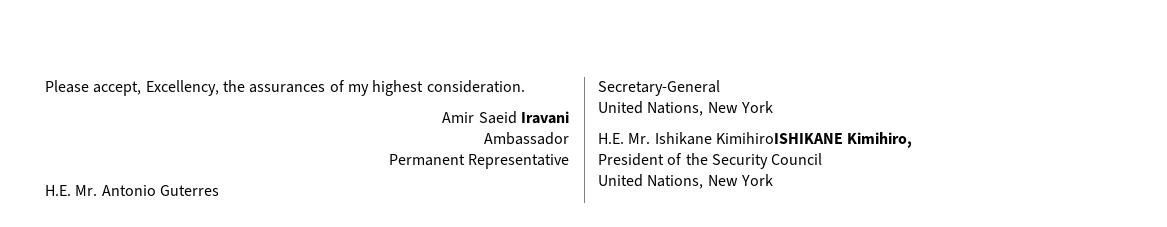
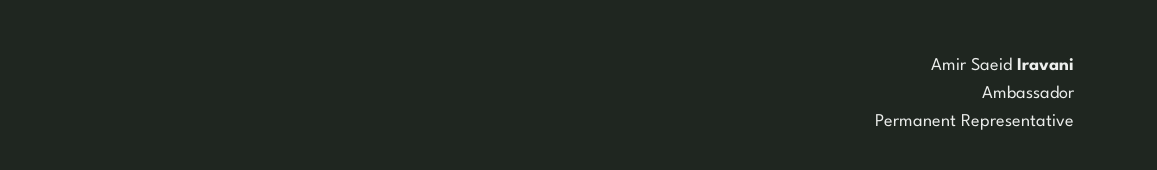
- Please accept, Excellency, the assurances of my highest consideration.
- H.E. Mr. Antonio Guterres
- Secretary-General
- United Nations, New York
- H.E. Mr. Ishikane KimihiroISHIKANE Kimihiro,
- President of the Security Council
- United Nations, New York

